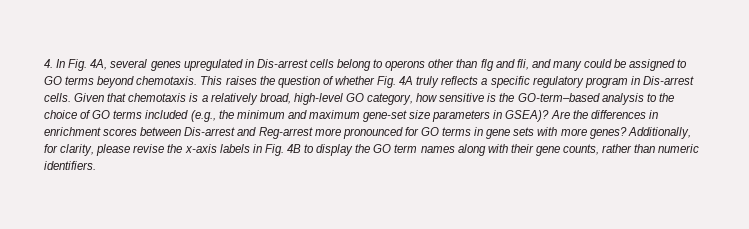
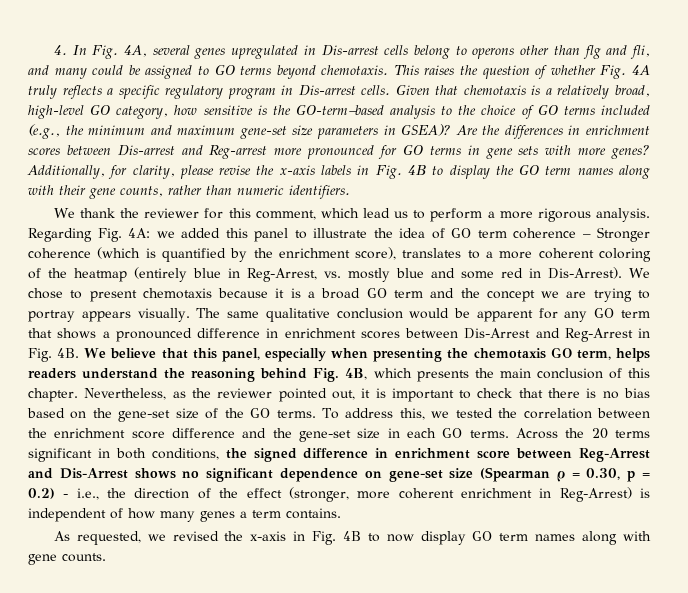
+ We thank the reviewer for this comment, which lead us to perform a more rigorous analysis. Regarding Fig. 4A: we added this panel to illustrate the idea of GO term coherence – Stronger coherence (which is quantified by the enrichment score), translates to a more coherent coloring of the heatmap (entirely blue in Reg-Arrest, vs. mostly blue and some red in Dis-Arrest). We chose to present chemotaxis because it is a broad GO term and the concept we are trying to portray appears visually. The same qualitative conclusion would be apparent for any GO term that shows a pronounced difference in enrichment scores between Dis-Arrest and Reg-Arrest in Fig. 4B. We believe that this panel, especially when presenting the chemotaxis GO term, helps readers understand the reasoning behind Fig. 4B, which presents the main conclusion of this chapter. Nevertheless, as the reviewer pointed out, it is important to check that there is no bias based on the gene-set size of the GO terms. To address this, we tested the correlation between the enrichment score difference and the gene-set size in each GO terms. Across the 20 terms significant in both conditions, the signed difference in enrichment score between Reg-Arrest and Dis-Arrest shows no significant dependence on gene-set size (Spearman ρ = 0.30, p = 0.2) - i.e., the direction of the effect (stronger, more coherent enrichment in Reg-Arrest) is independent of how many genes a term contains.
+ As requested, we revised the x-axis in Fig. 4B to now display GO term names along with gene counts.

